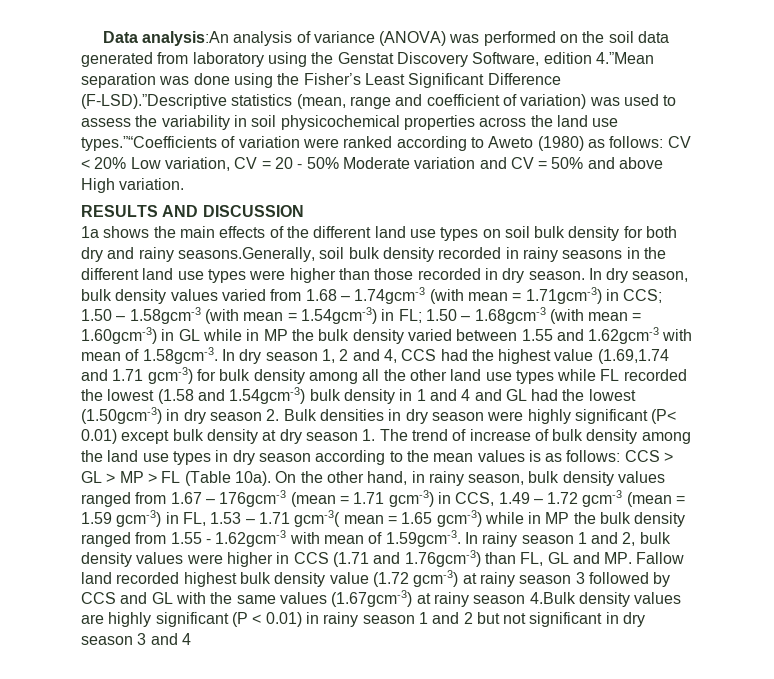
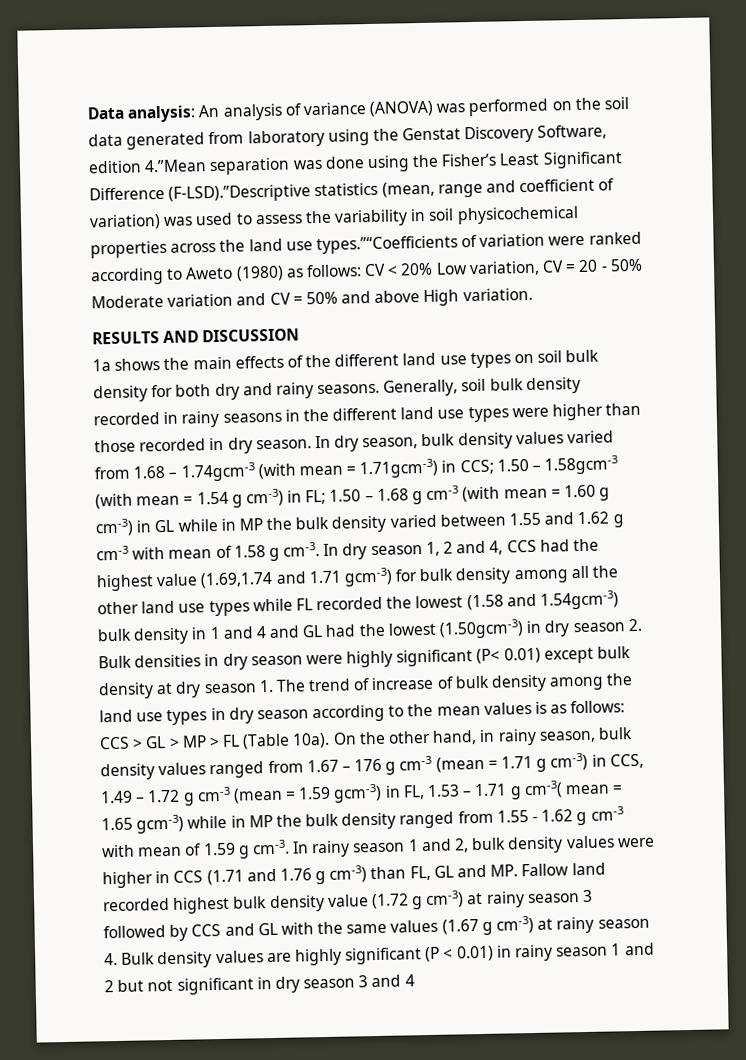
- Data analysis:An analysis of variance (ANOVA) was performed on the soil data generated from laboratory using the Genstat Discovery Software, edition 4.”Mean separation was done using the Fisher’s Least Significant Difference (F-LSD).”Descriptive statistics (mean, range and coefficient of variation) was used to assess the variability in soil physicochemical properties across the land use types.”“Coefficients of variation were ranked according to Aweto (1980) as follows:
+ Data analysis: An analysis of variance (ANOVA) was performed on the soil data generated from laboratory using the Genstat Discovery Software, edition 4.”Mean separation was done using the Fisher’s Least Significant Difference (F-LSD).”Descriptive statistics (mean, range and coefficient of variation) was used to assess the variability in soil physicochemical properties across the land use types.”“Coefficients of variation were ranked according to Aweto (1980) as follows:
- 1a shows the main effects of the different land use types on soil bulk density for both dry and rainy seasons.Generally, soil bulk density recorded in rainy seasons in the different land use types were higher than those recorded in dry season.
+ 1a shows the main effects of the different land use types on soil bulk density for both dry and rainy seasons. Generally, soil bulk density recorded in rainy seasons in the different land use types were higher than those recorded in dry season.
- 1.50 – 1.58gcm-3 (with mean = 1.54gcm-3) in FL;
+ 1.50 – 1.58gcm-3 (with mean = 1.54 g cm-3) in FL;
- 1.50 – 1.68gcm-3 (with mean = 1.60gcm-3) in GL while in MP the bulk density varied between 1.55 and 1.62gcm-3 with mean of 1.58gcm-3. In dry season 1, 2 and 4, CCS had the highest value (1.69,1.74 and 1.71 gcm-3) for bulk density among all the other land use types while FL recorded the lowest (1.58 and 1.54gcm-3) bulk density in 1 and 4 and GL had the lowest (1.50gcm-3) in dry season 2. Bulk densities in dry season were highly significant (P< 0.01) except bulk density at dry season 1. The trend of increase of bulk density among the land use types in dry season according to the mean values is as follows:
+ 1.50 – 1.68 g cm-3 (with mean = 1.60 g cm-3) in GL while in MP the bulk density varied between 1.55 and 1.62 g cm-3 with mean of 1.58 g cm-3. In dry season 1, 2 and 4, CCS had the highest value (1.69,1.74 and 1.71 gcm-3) for bulk density among all the other land use types while FL recorded the lowest (1.58 and 1.54gcm-3) bulk density in 1 and 4 and GL had the lowest (1.50gcm-3) in dry season 2. Bulk densities in dry season were highly significant (P< 0.01) except bulk density at dry season 1. The trend of increase of bulk density among the land use types in dry season according to the mean values is as follows:
- On the other hand, in rainy season, bulk density values ranged from 1.67 – 176gcm-3 (mean = 1.71 gcm-3) in CCS, 1.49 – 1.72 gcm-3 (mean = 1.59 gcm-3) in FL, 1.53 – 1.71 gcm-3( mean = 1.65 gcm-3) while in MP the bulk density ranged from 1.55 - 1.62gcm-3 with mean of 1.59gcm-3. In rainy season 1 and 2, bulk density values were higher in CCS (1.71 and 1.76gcm-3) than FL, GL and MP. Fallow land recorded highest bulk density value (1.72 gcm-3) at rainy season 3 followed by CCS and GL with the same values (1.67gcm-3) at rainy season 4.Bulk density values are highly significant (P < 0.01) in rainy season 1 and 2 but not significant in dry season 3 and 4
+ On the other hand, in rainy season, bulk density values ranged from 1.67 – 176 g cm-3 (mean = 1.71 g cm-3) in CCS, 1.49 – 1.72 g cm-3 (mean = 1.59 gcm-3) in FL, 1.53 – 1.71 g cm-3( mean = 1.65 gcm-3) while in MP the bulk density ranged from 1.55 - 1.62 g cm-3 with mean of 1.59 g cm-3. In rainy season 1 and 2, bulk density values were higher in CCS (1.71 and 1.76 g cm-3) than FL, GL and MP. Fallow land recorded highest bulk density value (1.72 g cm-3) at rainy season 3 followed by CCS and GL with the same values (1.67 g cm-3) at rainy season 4. Bulk density values are highly significant (P < 0.01) in rainy season 1 and 2 but not significant in dry season 3 and 4

